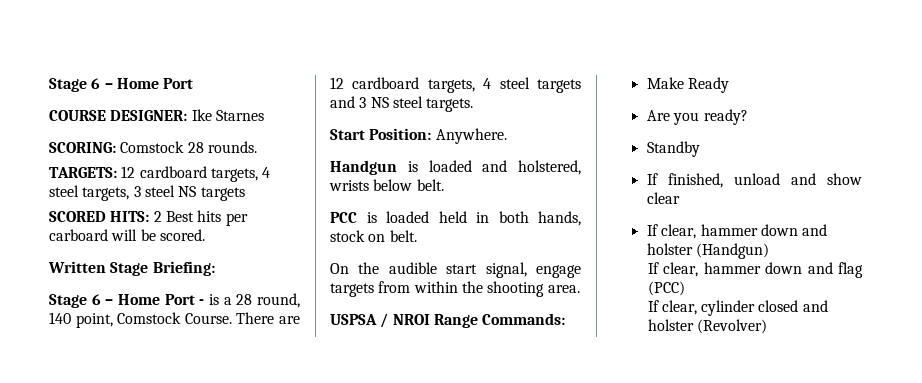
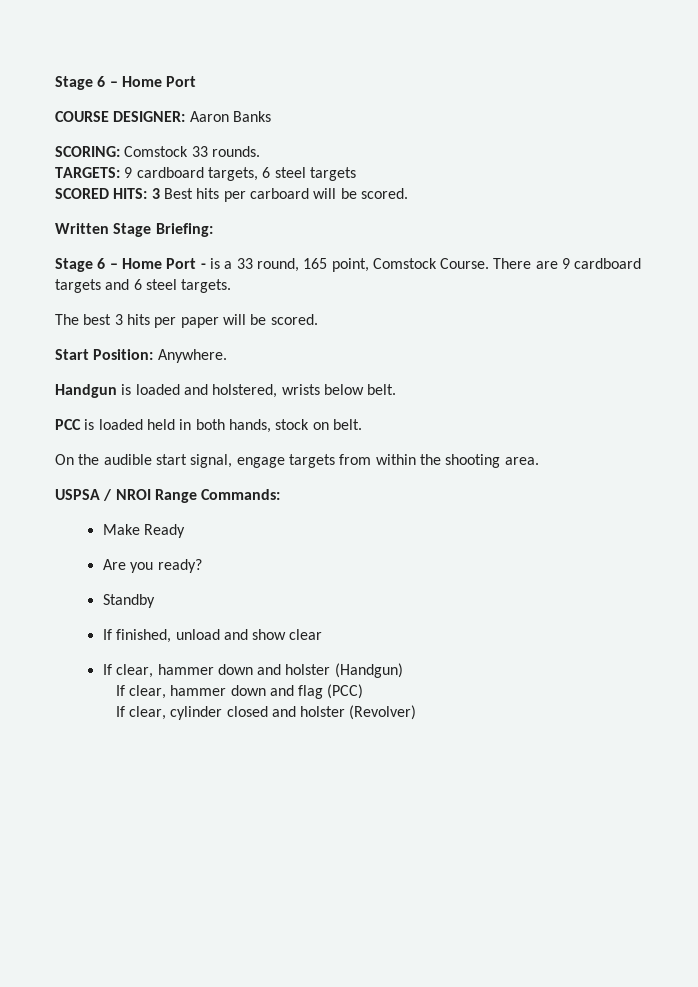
- COURSE DESIGNER: Ike Starnes
+ COURSE DESIGNER: Aaron Banks
- SCORING: Comstock 28 rounds.
+ SCORING: Comstock 33 rounds.
- TARGETS: 12 cardboard targets, 4 steel targets, 3 steel NS targets
+ TARGETS: 9 cardboard targets, 6 steel targets
- SCORED HITS: 2 Best hits per carboard will be scored.
+ SCORED HITS: 3 Best hits per carboard will be scored.
- Stage 6 – Home Port - is a 28 round, 140 point, Comstock Course.
+ Stage 6 – Home Port - is a 33 round, 165 point, Comstock Course.
- There are 12 cardboard targets, 4 steel targets and 3 NS steel targets.
+ There are 9 cardboard targets and 6 steel targets.
+ The best 3 hits per paper will be scored.

